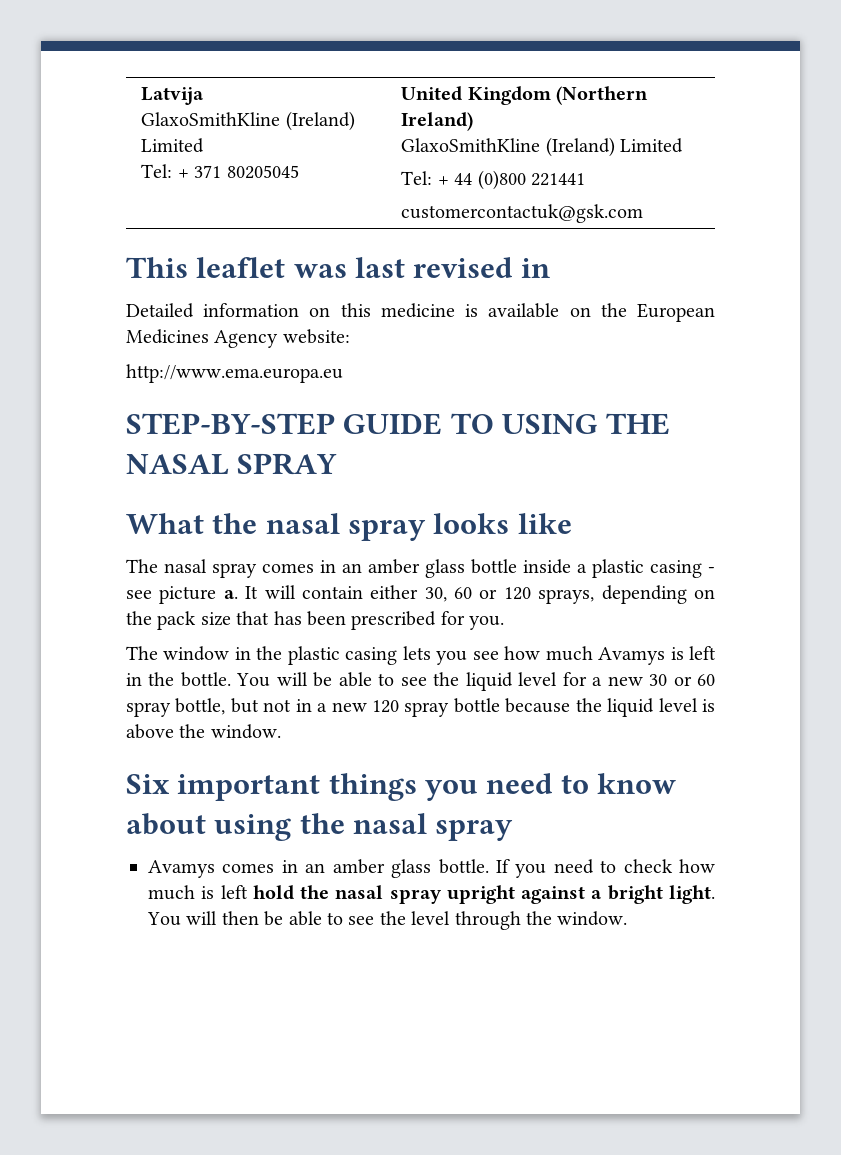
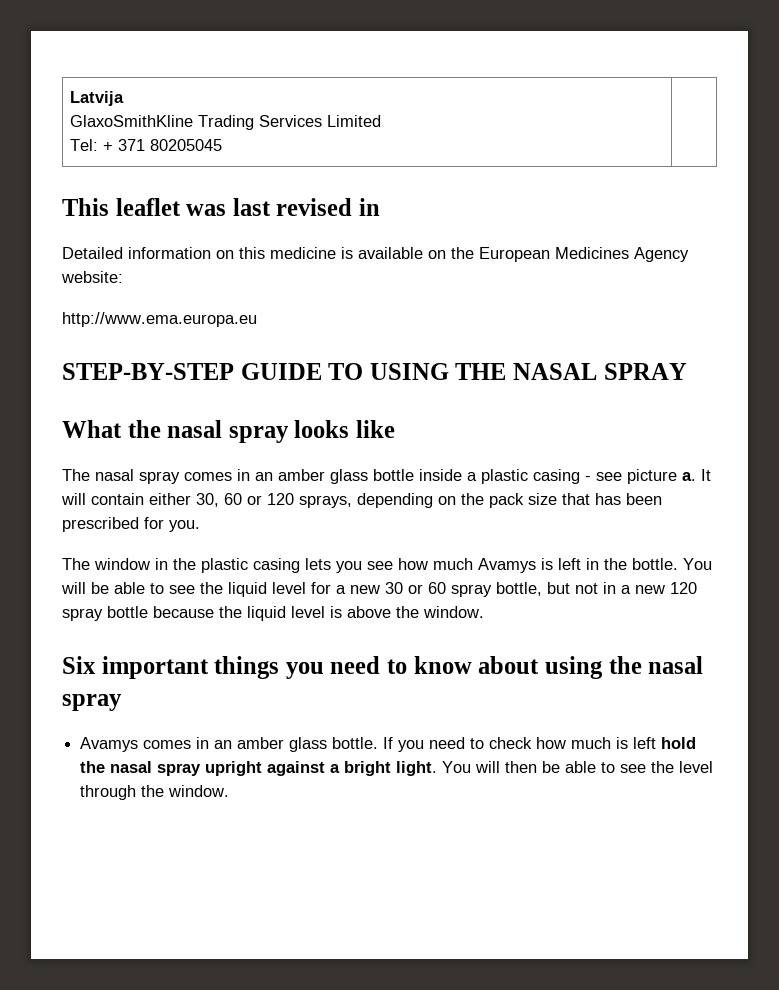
  Latvija
- GlaxoSmithKline (Ireland) Limited
- Tel: + 371 80205045 | United Kingdom (Northern Ireland)
- GlaxoSmithKline (Ireland) Limited
- Tel: + 44 (0)800 221441
- customercontactuk@gsk.com
+ GlaxoSmithKline Trading Services Limited
+ Tel: + 371 80205045 |

